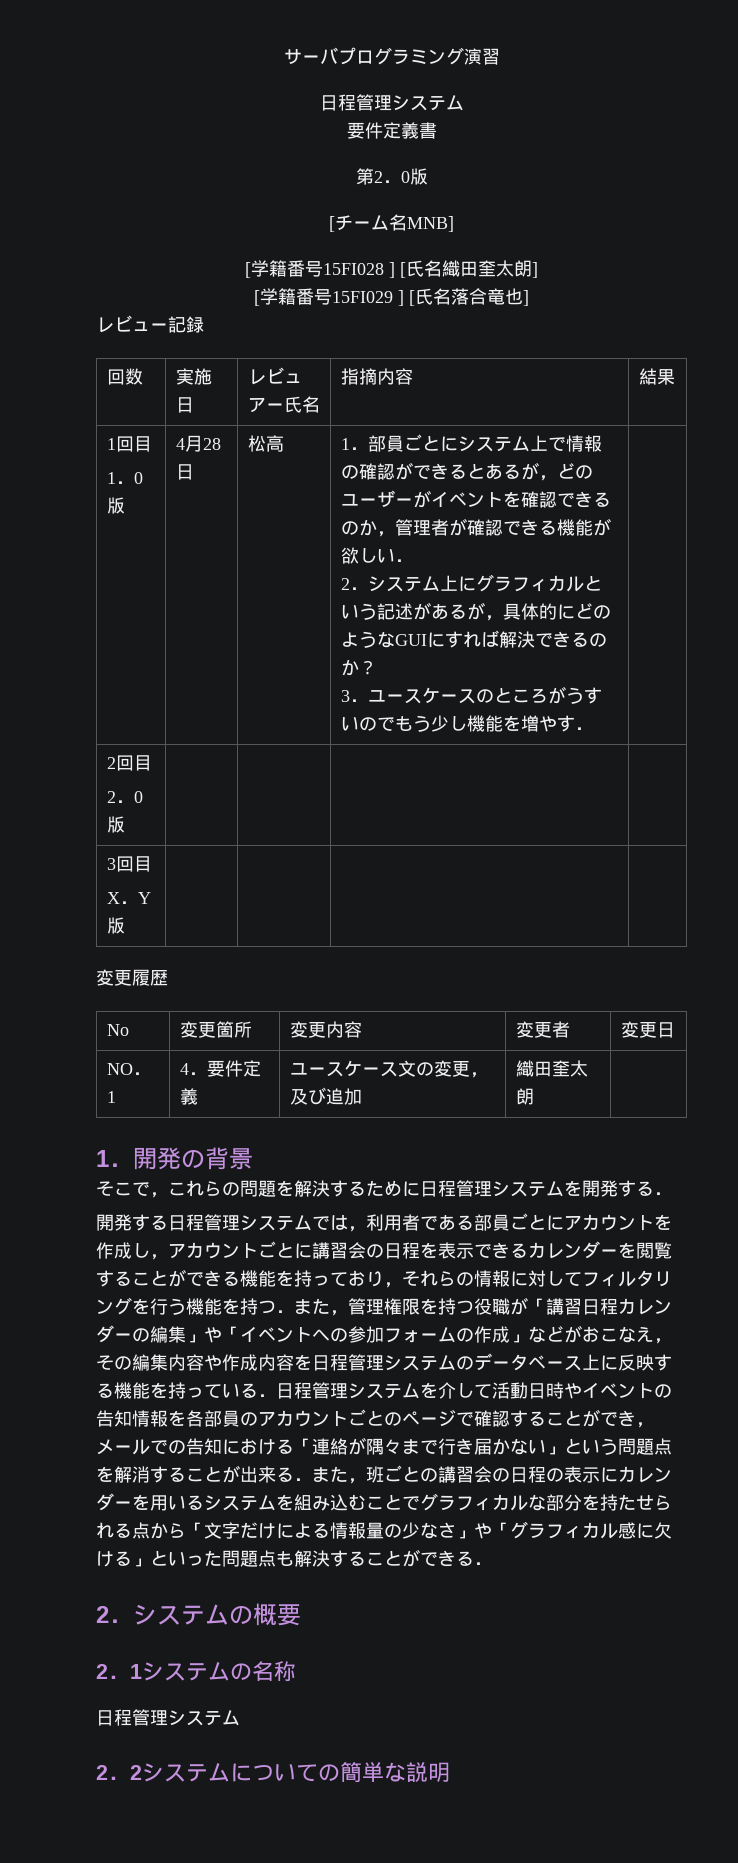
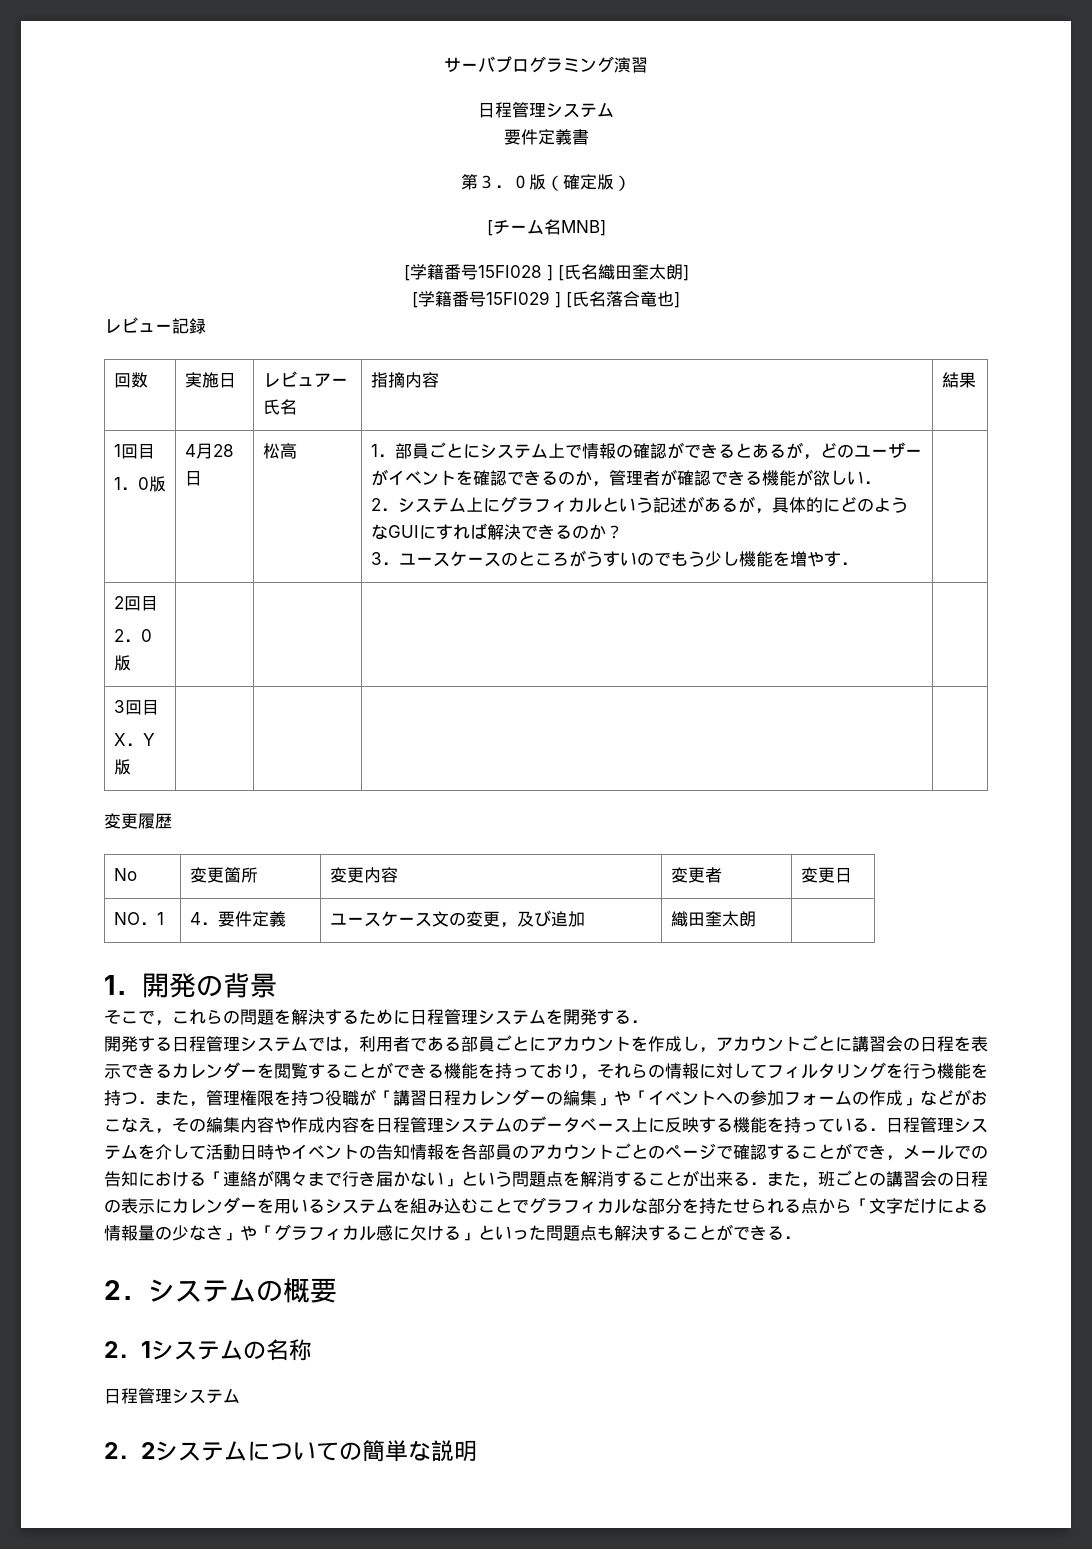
- 第2．0版
+ 第３．０版（確定版）

